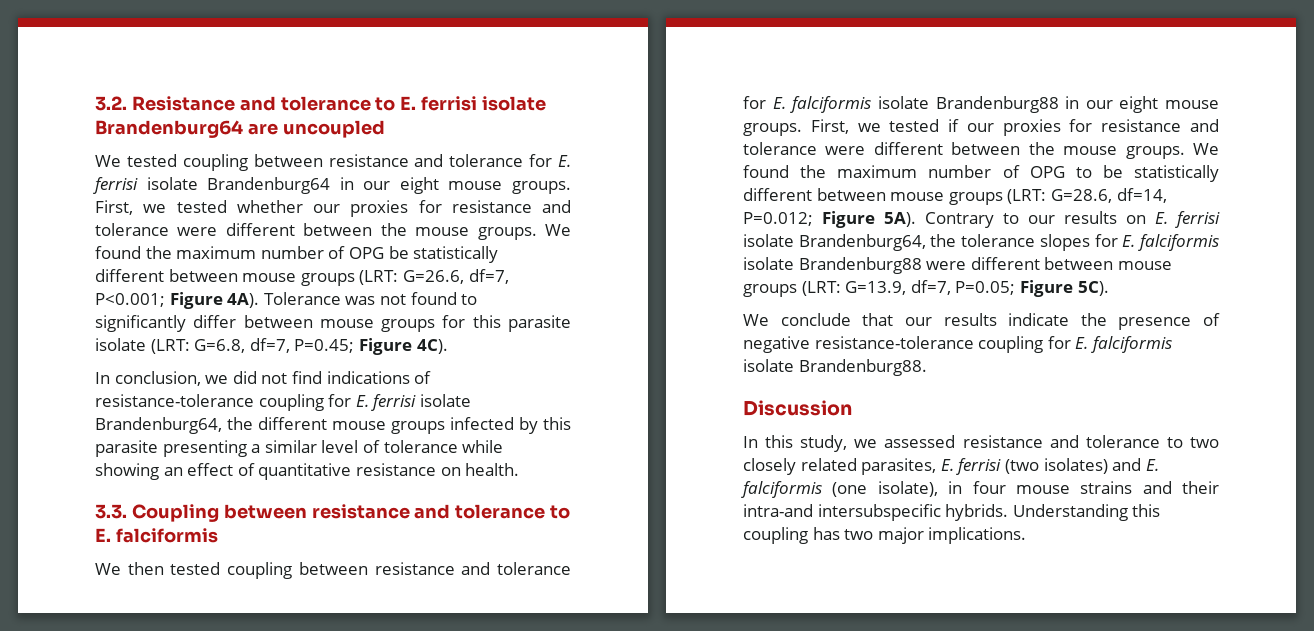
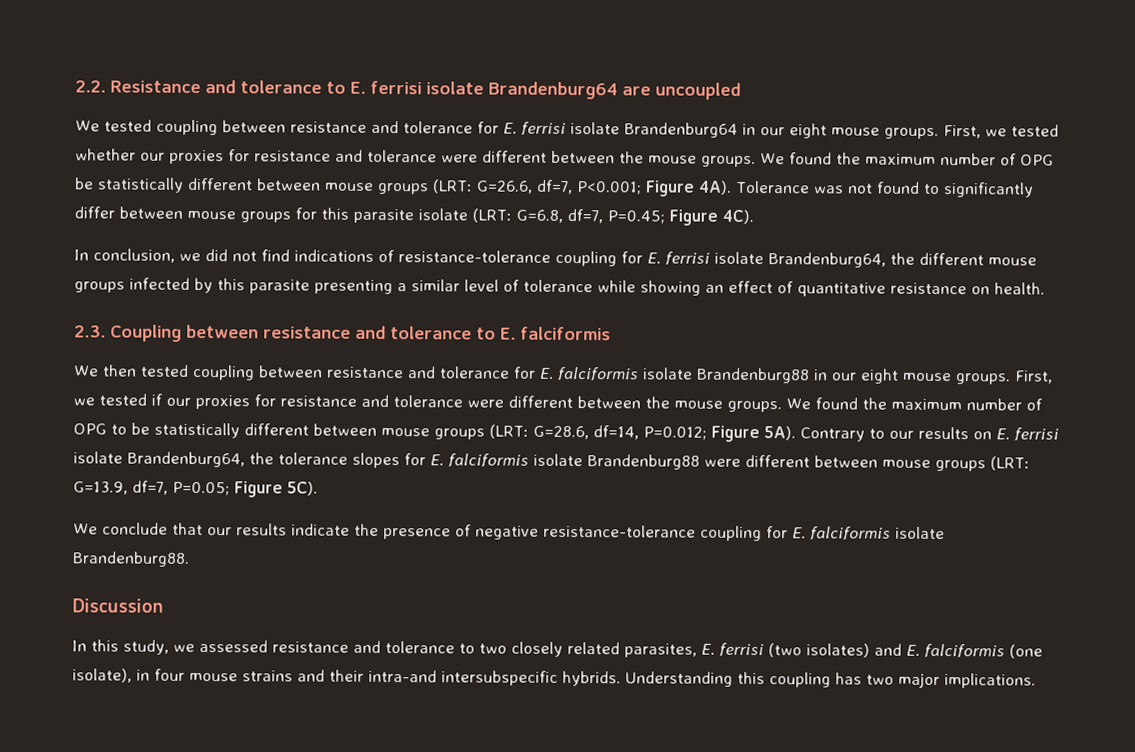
- 3.2. Resistance and tolerance to E. ferrisi isolate Brandenburg64 are uncoupled
+ 2.2. Resistance and tolerance to E. ferrisi isolate Brandenburg64 are uncoupled
- 3.3. Coupling between resistance and tolerance to E. falciformis
+ 2.3. Coupling between resistance and tolerance to E. falciformis

